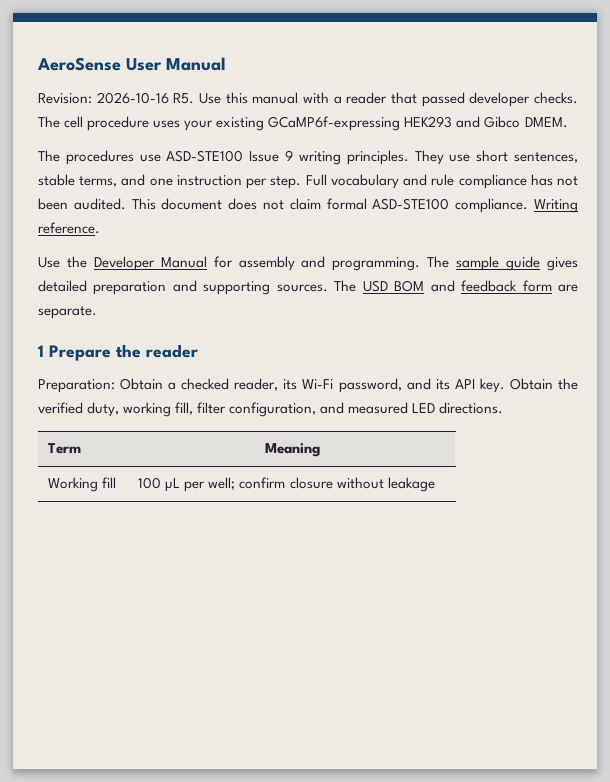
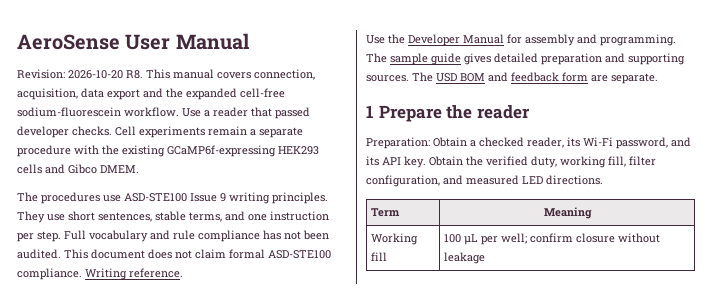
- Revision: 2026-10-16 R5. Use this manual with a reader that passed developer checks.
+ Revision: 2026-10-20 R8. This manual covers connection, acquisition, data export and the expanded cell-free sodium-fluorescein workflow. Use a reader that passed developer checks.
- The cell procedure uses your existing GCaMP6f-expressing HEK293 and Gibco DMEM.
+ Cell experiments remain a separate procedure with the existing GCaMP6f-expressing HEK293 cells and Gibco DMEM.

